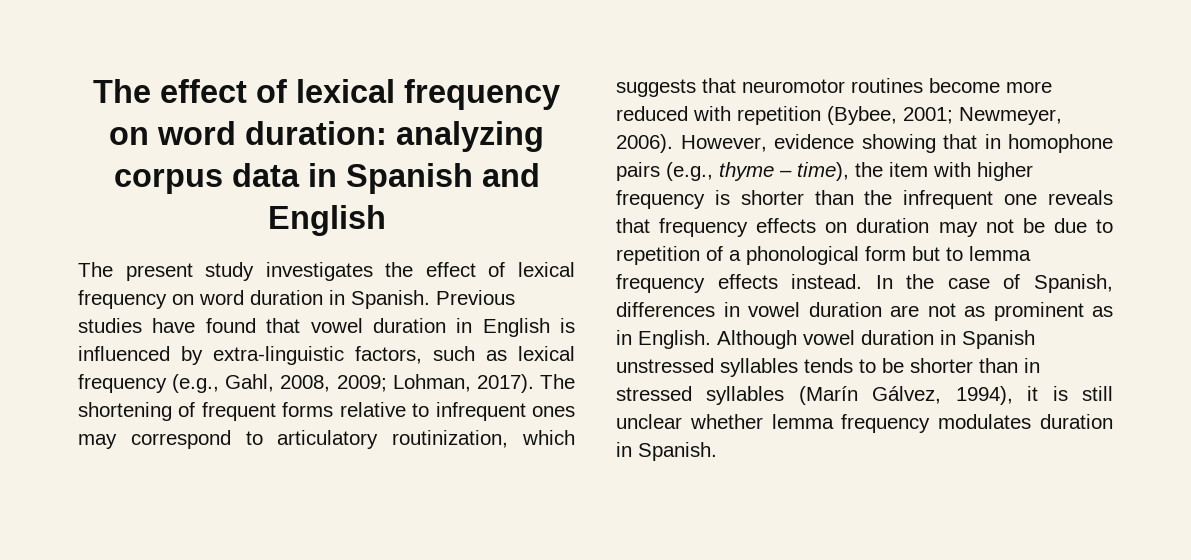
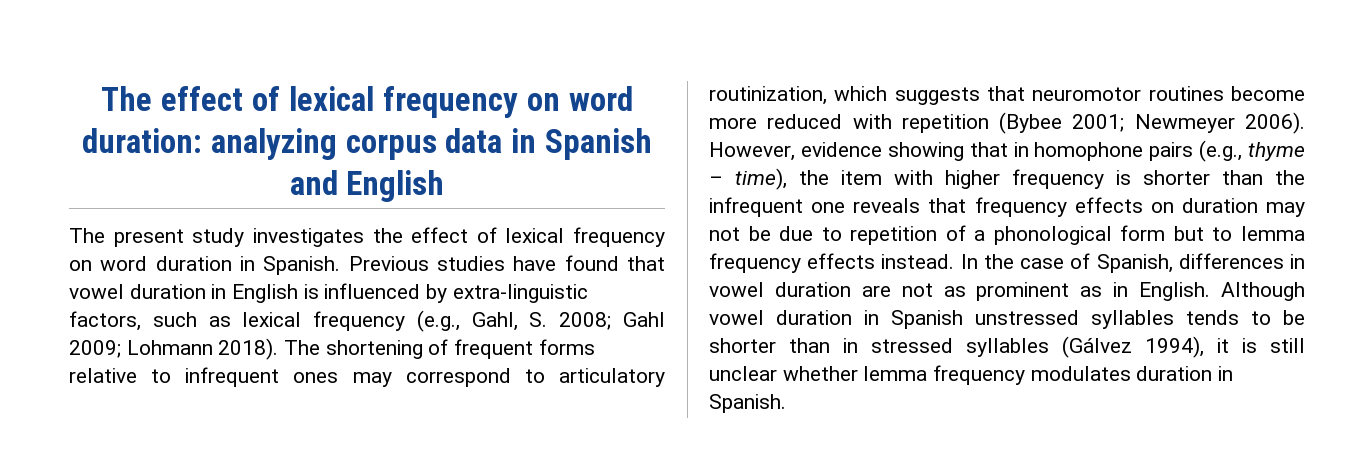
- Previous studies have found that vowel duration in English is influenced by extra-linguistic factors, such as lexical frequency (e.g., Gahl, 2008, 2009; Lohman, 2017).
+ Previous studies have found that vowel duration in English is influenced by extra-linguistic factors, such as lexical frequency (e.g., Gahl, S. 2008; Gahl 2009; Lohmann 2018).
- The shortening of frequent forms relative to infrequent ones may correspond to articulatory routinization, which suggests that neuromotor routines become more reduced with repetition (Bybee, 2001; Newmeyer, 2006).
+ The shortening of frequent forms relative to infrequent ones may correspond to articulatory routinization, which suggests that neuromotor routines become more reduced with repetition (Bybee 2001; Newmeyer 2006).
- Although vowel duration in Spanish unstressed syllables tends to be shorter than in stressed syllables (Marín Gálvez, 1994), it is still unclear whether lemma frequency modulates duration in Spanish.
+ Although vowel duration in Spanish unstressed syllables tends to be shorter than in stressed syllables (Gálvez 1994), it is still unclear whether lemma frequency modulates duration in Spanish.

